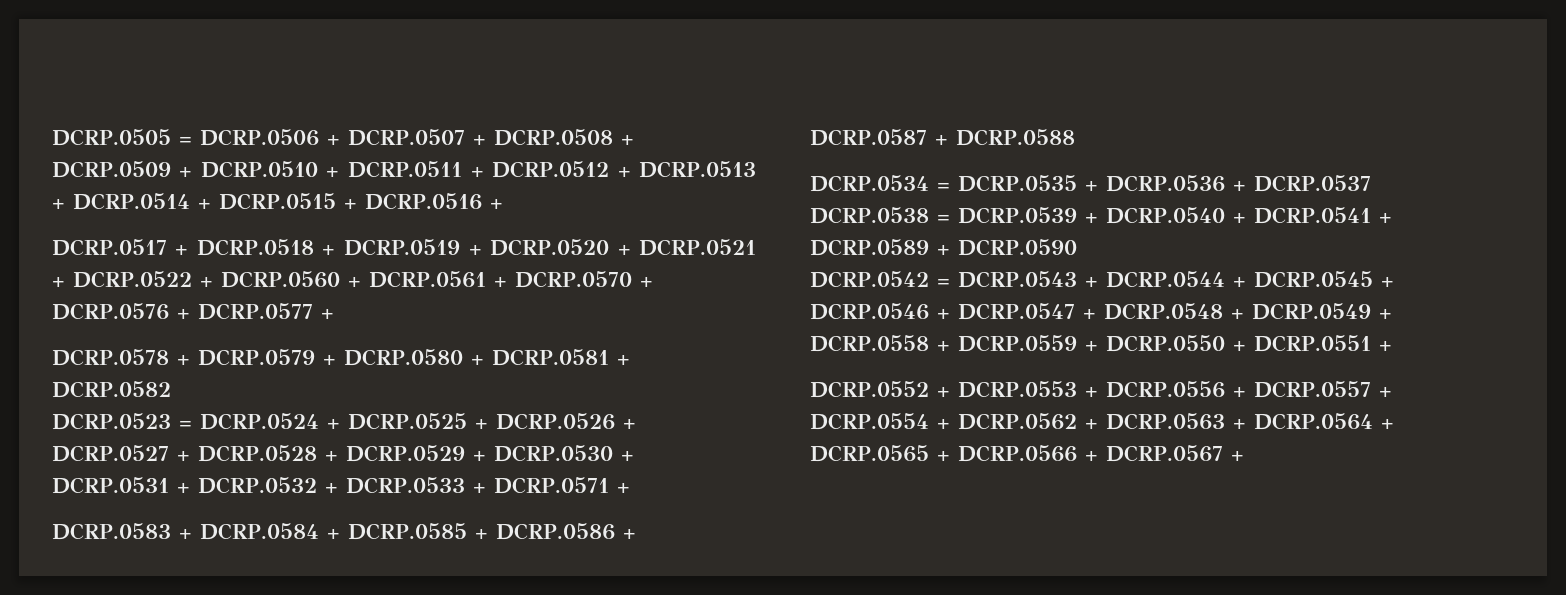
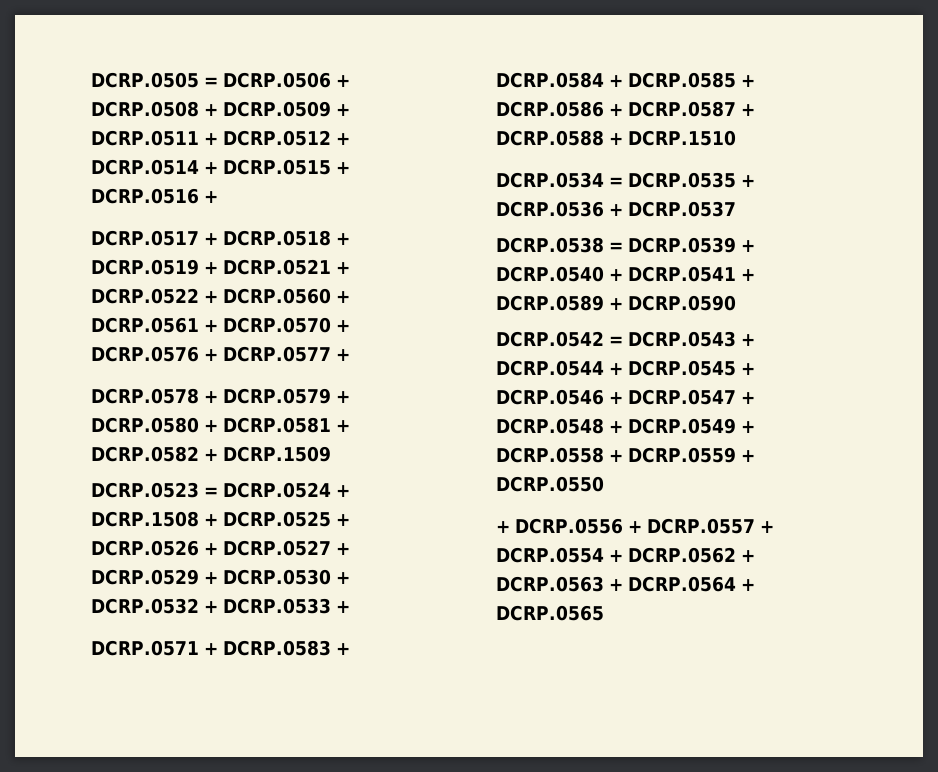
- DCRP.0505 = DCRP.0506 + DCRP.0507 + DCRP.0508 + DCRP.0509 + DCRP.0510 + DCRP.0511 + DCRP.0512 + DCRP.0513 + DCRP.0514 + DCRP.0515 + DCRP.0516 +
+ DCRP.0505 = DCRP.0506 + DCRP.0508 + DCRP.0509 + DCRP.0511 + DCRP.0512 + DCRP.0514 + DCRP.0515 + DCRP.0516 +
- DCRP.0517 + DCRP.0518 + DCRP.0519 + DCRP.0520 + DCRP.0521 + DCRP.0522 + DCRP.0560 + DCRP.0561 + DCRP.0570 + DCRP.0576 + DCRP.0577 +
+ DCRP.0517 + DCRP.0518 + DCRP.0519 + DCRP.0521 + DCRP.0522 + DCRP.0560 + DCRP.0561 + DCRP.0570 + DCRP.0576 + DCRP.0577 +
- DCRP.0578 + DCRP.0579 + DCRP.0580 + DCRP.0581 + DCRP.0582
+ DCRP.0578 + DCRP.0579 + DCRP.0580 + DCRP.0581 + DCRP.0582 + DCRP.1509
- DCRP.0523 = DCRP.0524 + DCRP.0525 + DCRP.0526 + DCRP.0527 + DCRP.0528 + DCRP.0529 + DCRP.0530 + DCRP.0531 + DCRP.0532 + DCRP.0533 + DCRP.0571 +
- DCRP.0583 + DCRP.0584 + DCRP.0585 + DCRP.0586 + DCRP.0587 + DCRP.0588
+ DCRP.0523 = DCRP.0524 + DCRP.1508 + DCRP.0525 + DCRP.0526 + DCRP.0527 + DCRP.0529 + DCRP.0530 + DCRP.0532 + DCRP.0533 +
+ DCRP.0571 + DCRP.0583 + DCRP.0584 + DCRP.0585 + DCRP.0586 + DCRP.0587 + DCRP.0588 + DCRP.1510
- DCRP.0542 = DCRP.0543 + DCRP.0544 + DCRP.0545 + DCRP.0546 + DCRP.0547 + DCRP.0548 + DCRP.0549 + DCRP.0558 + DCRP.0559 + DCRP.0550 + DCRP.0551 +
- DCRP.0552 + DCRP.0553 + DCRP.0556 + DCRP.0557 + DCRP.0554 + DCRP.0562 + DCRP.0563 + DCRP.0564 + DCRP.0565 + DCRP.0566 + DCRP.0567 +
+ DCRP.0542 = DCRP.0543 + DCRP.0544 + DCRP.0545 + DCRP.0546 + DCRP.0547 + DCRP.0548 + DCRP.0549 + DCRP.0558 + DCRP.0559 + DCRP.0550
+ + DCRP.0556 + DCRP.0557 + DCRP.0554 + DCRP.0562 + DCRP.0563 + DCRP.0564 + DCRP.0565

